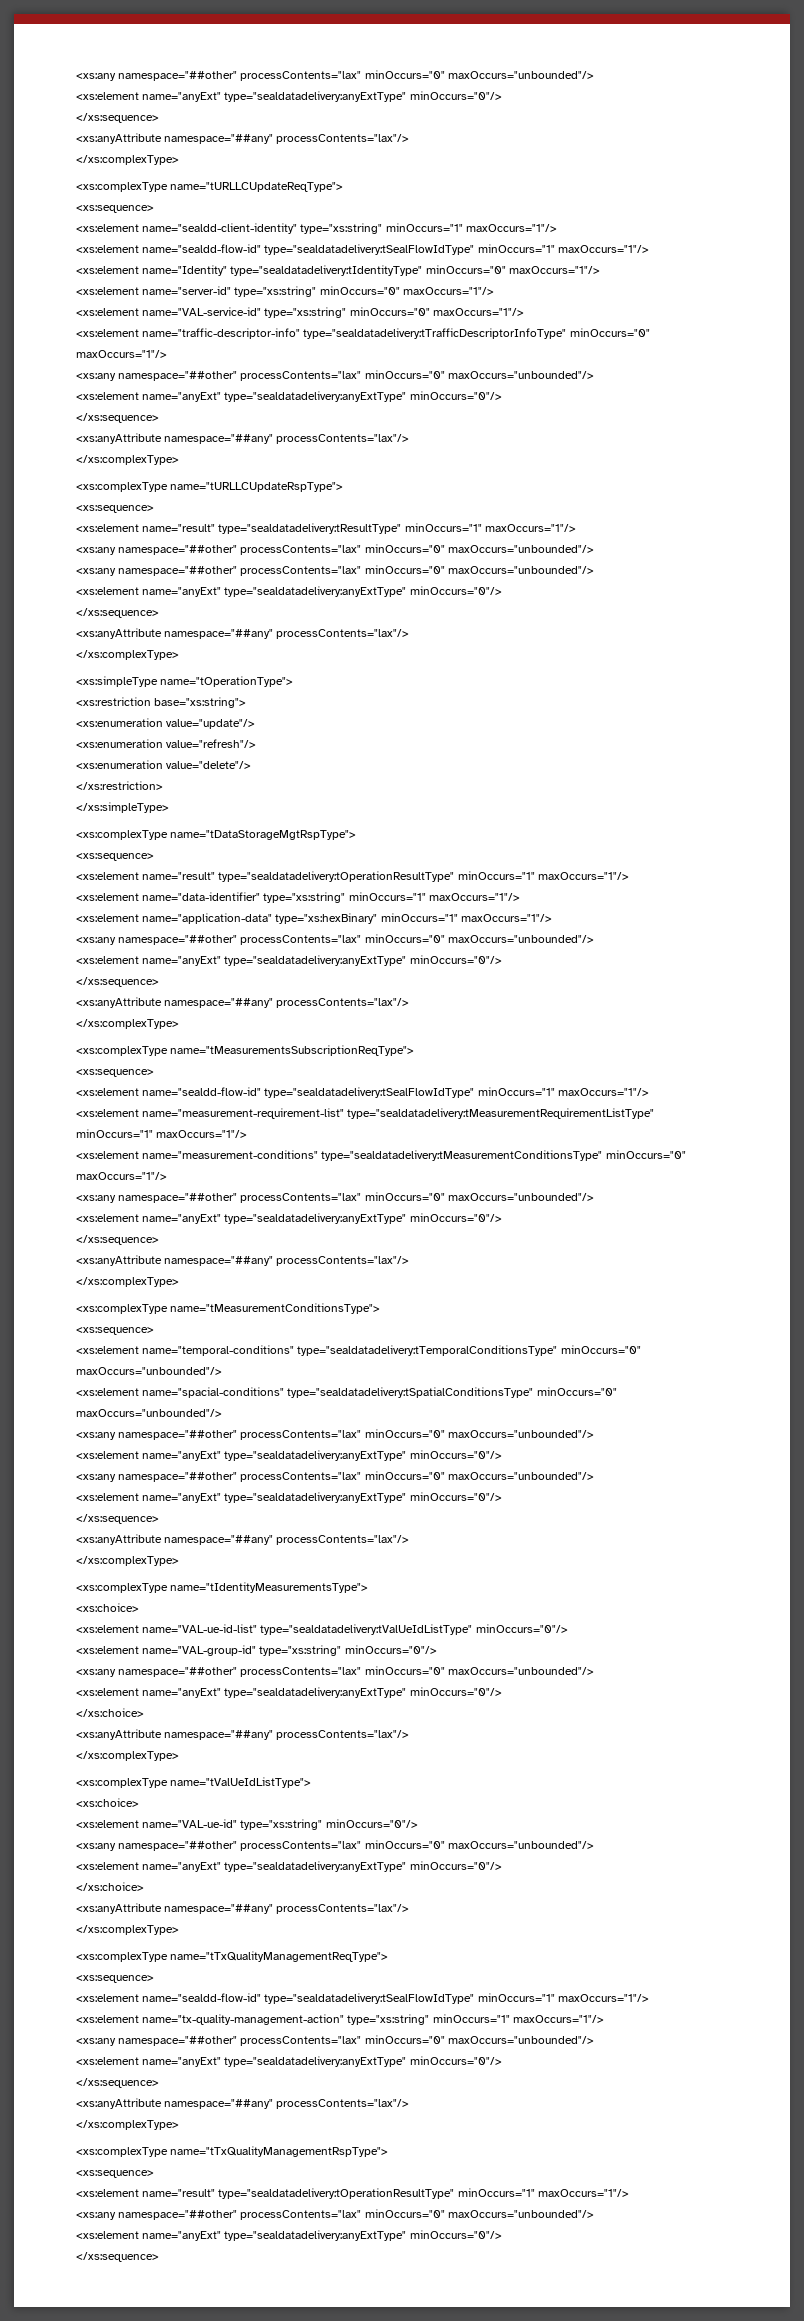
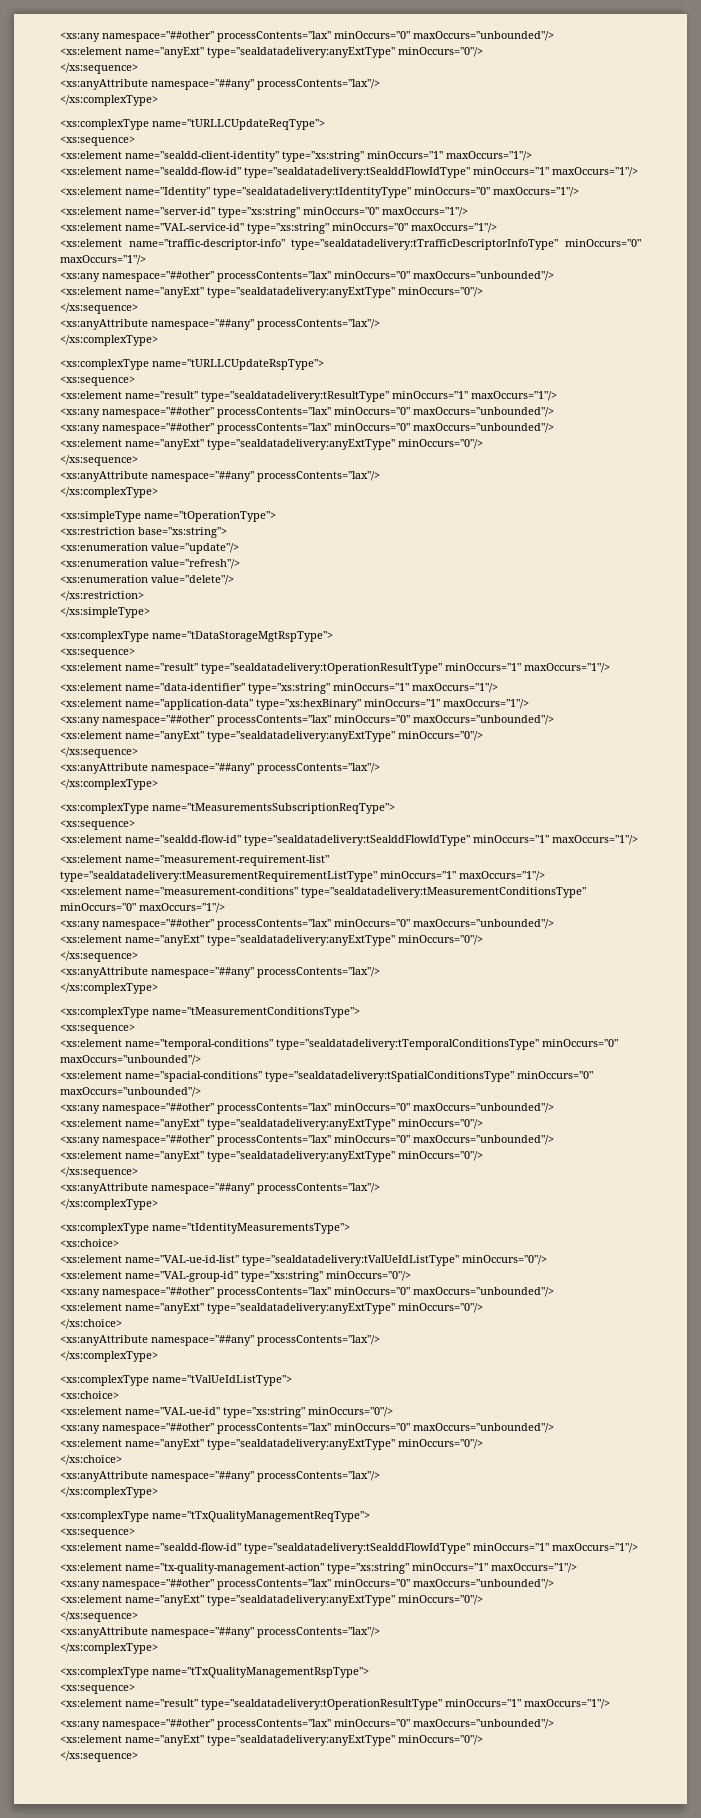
  <xs:element name="sealdd-client-identity" type="xs:string" minOccurs="1" maxOccurs="1"/>
- <xs:element name="sealdd-flow-id" type="sealdatadelivery:tSealFlowIdType" minOccurs="1" maxOccurs="1"/>
+ <xs:element name="sealdd-flow-id" type="sealdatadelivery:tSealddFlowIdType" minOccurs="1" maxOccurs="1"/>
  <xs:complexType name="tMeasurementsSubscriptionReqType">
  <xs:sequence>
- <xs:element name="sealdd-flow-id" type="sealdatadelivery:tSealFlowIdType" minOccurs="1" maxOccurs="1"/>
+ <xs:element name="sealdd-flow-id" type="sealdatadelivery:tSealddFlowIdType" minOccurs="1" maxOccurs="1"/>
  <xs:complexType name="tTxQualityManagementReqType">
  <xs:sequence>
- <xs:element name="sealdd-flow-id" type="sealdatadelivery:tSealFlowIdType" minOccurs="1" maxOccurs="1"/>
+ <xs:element name="sealdd-flow-id" type="sealdatadelivery:tSealddFlowIdType" minOccurs="1" maxOccurs="1"/>

